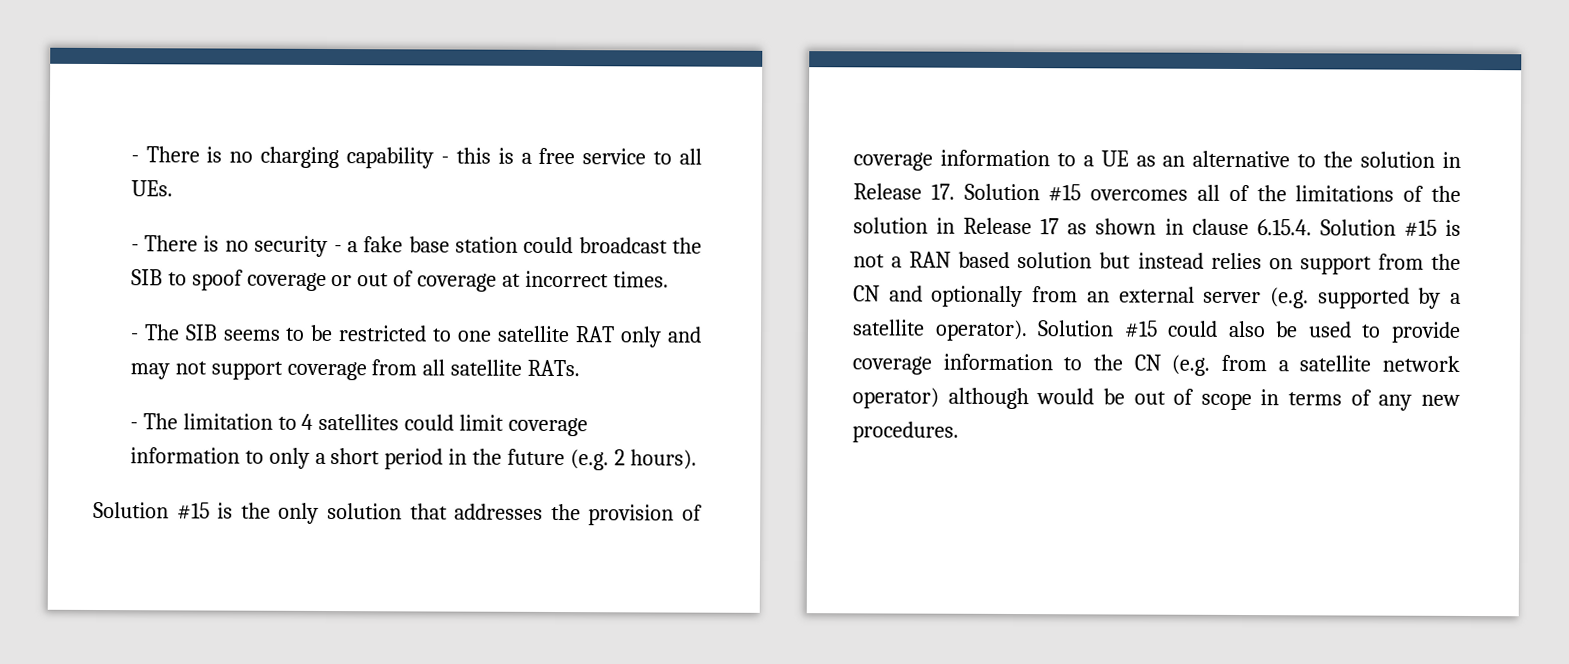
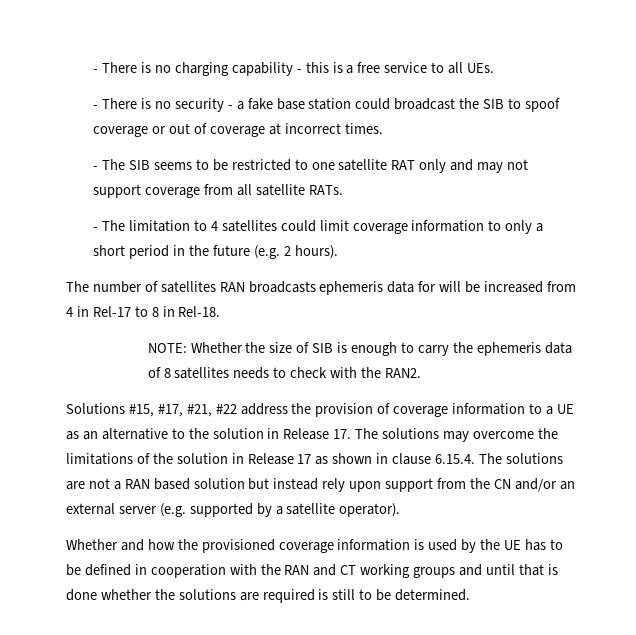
- Solution #15 is the only solution that addresses the provision of coverage information to a UE as an alternative to the solution in Release 17. Solution #15 overcomes all of the limitations of the solution in Release 17 as shown in clause 6.15.4. Solution #15 is not a RAN based solution but instead relies on support from the CN and optionally from an external server (e.g. supported by a satellite operator). Solution #15 could also be used to provide coverage information to the CN (e.g. from a satellite network operator) although would be out of scope in terms of any new procedures.
+ The number of satellites RAN broadcasts ephemeris data for will be increased from 4 in Rel-17 to 8 in Rel-18.
+ NOTE: Whether the size of SIB is enough to carry the ephemeris data of 8 satellites needs to check with the RAN2.
+ Solutions #15, #17, #21, #22 address the provision of coverage information to a UE as an alternative to the solution in Release 17. The solutions may overcome the limitations of the solution in Release 17 as shown in clause 6.15.4. The solutions are not a RAN based solution but instead rely upon support from the CN and/or an external server (e.g. supported by a satellite operator).
+ Whether and how the provisioned coverage information is used by the UE has to be defined in cooperation with the RAN and CT working groups and until that is done whether the solutions are required is still to be determined.

